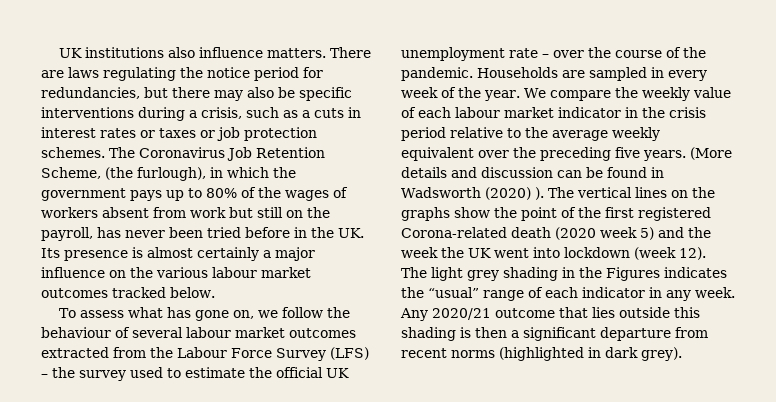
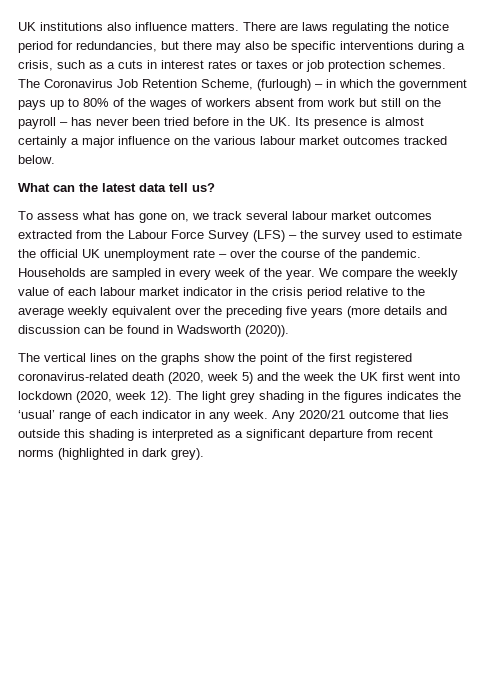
- The Coronavirus Job Retention Scheme, (the furlough), in which the government pays up to 80% of the wages of workers absent from work but still on the payroll, has never been tried before in the UK. Its presence is almost certainly a major influence on the various labour market outcomes tracked below.
+ The Coronavirus Job Retention Scheme, (furlough) – in which the government pays up to 80% of the wages of workers absent from work but still on the payroll – has never been tried before in the UK. Its presence is almost certainly a major influence on the various labour market outcomes tracked below.
+ What can the latest data tell us?
- To assess what has gone on, we follow the behaviour of several labour market outcomes extracted from the Labour Force Survey (LFS) – the survey used to estimate the official UK unemployment rate – over the course of the pandemic.
+ To assess what has gone on, we track several labour market outcomes extracted from the Labour Force Survey (LFS) – the survey used to estimate the official UK unemployment rate – over the course of the pandemic.
- We compare the weekly value of each labour market indicator in the crisis period relative to the average weekly equivalent over the preceding five years. (More details and discussion can be found in Wadsworth (2020) ). The vertical lines on the graphs show the point of the first registered Corona-related death (2020 week 5) and the week the UK went into lockdown (week 12).
+ We compare the weekly value of each labour market indicator in the crisis period relative to the average weekly equivalent over the preceding five years (more details and discussion can be found in Wadsworth (2020)).
+ The vertical lines on the graphs show the point of the first registered coronavirus-related death (2020, week 5) and the week the UK first went into lockdown (2020, week 12).
- The light grey shading in the Figures indicates the “usual” range of each indicator in any week.
+ The light grey shading in the figures indicates the ‘usual’ range of each indicator in any week.
- Any 2020/21 outcome that lies outside this shading is then a significant departure from recent norms (highlighted in dark grey).
+ Any 2020/21 outcome that lies outside this shading is interpreted as a significant departure from recent norms (highlighted in dark grey).

